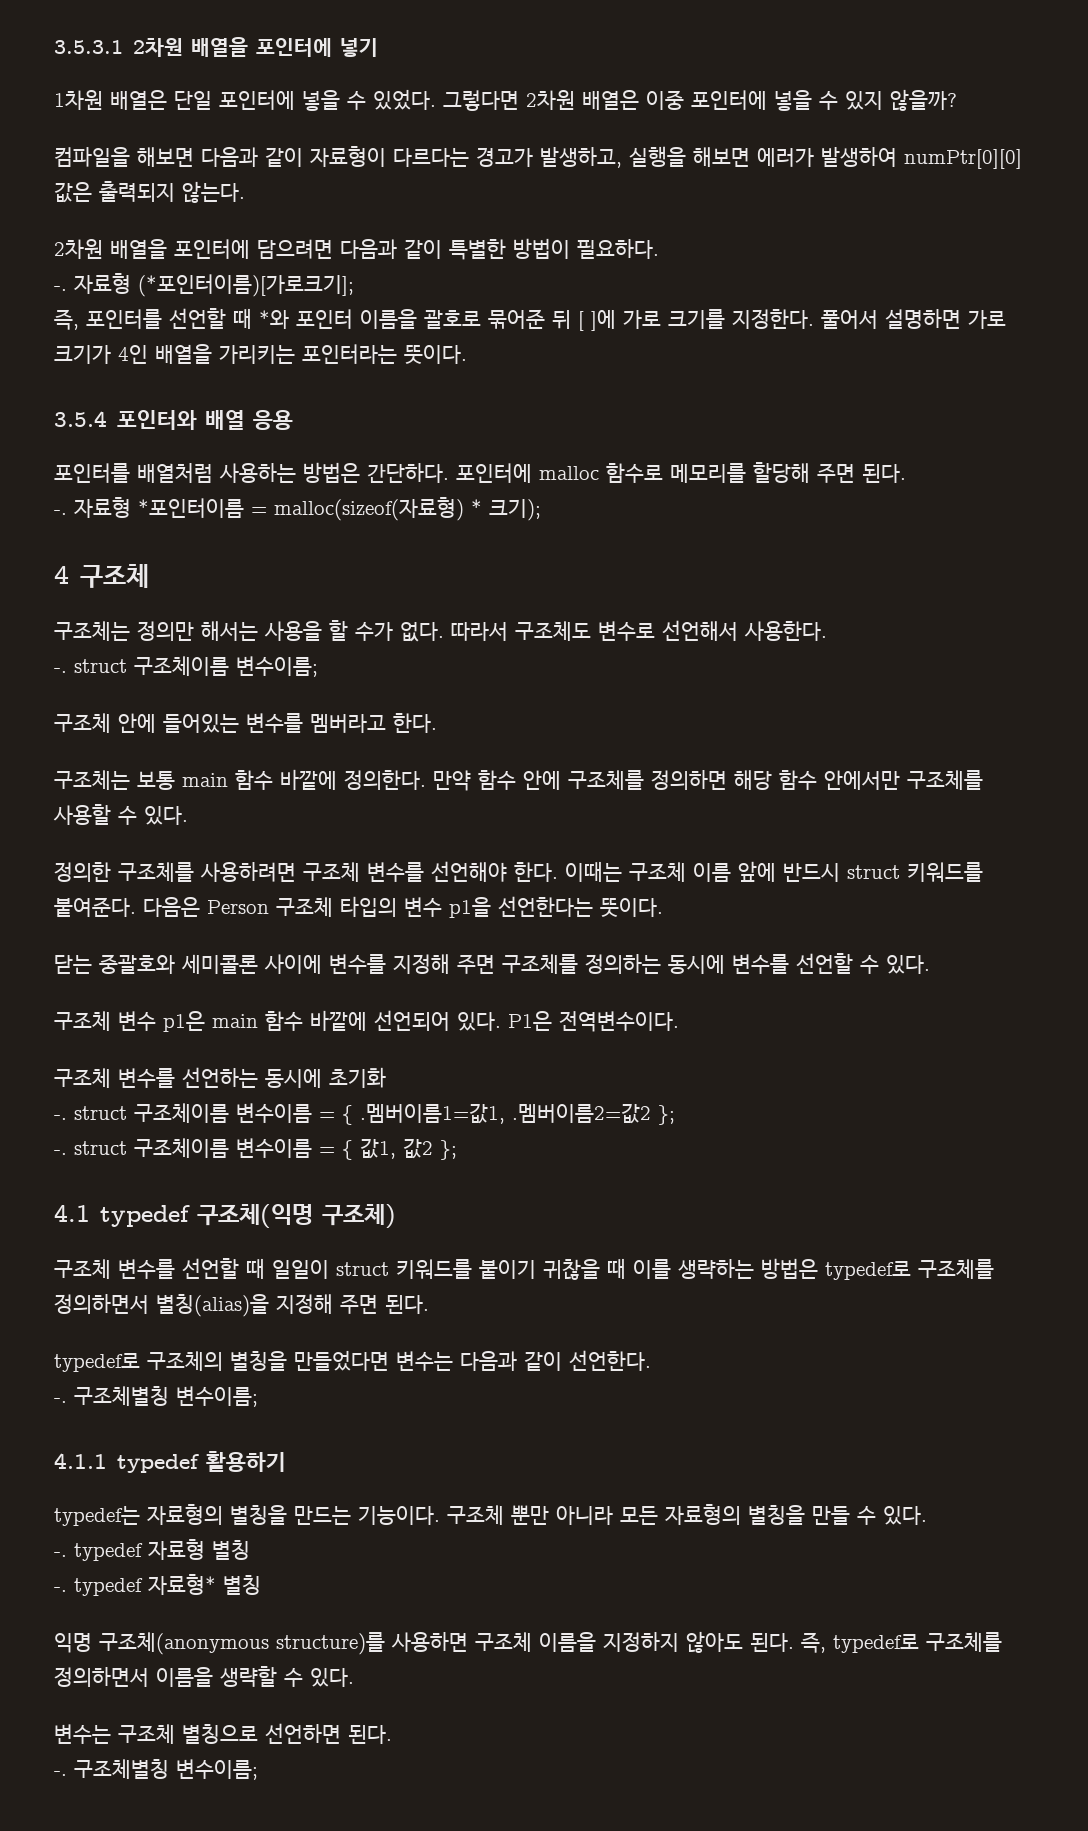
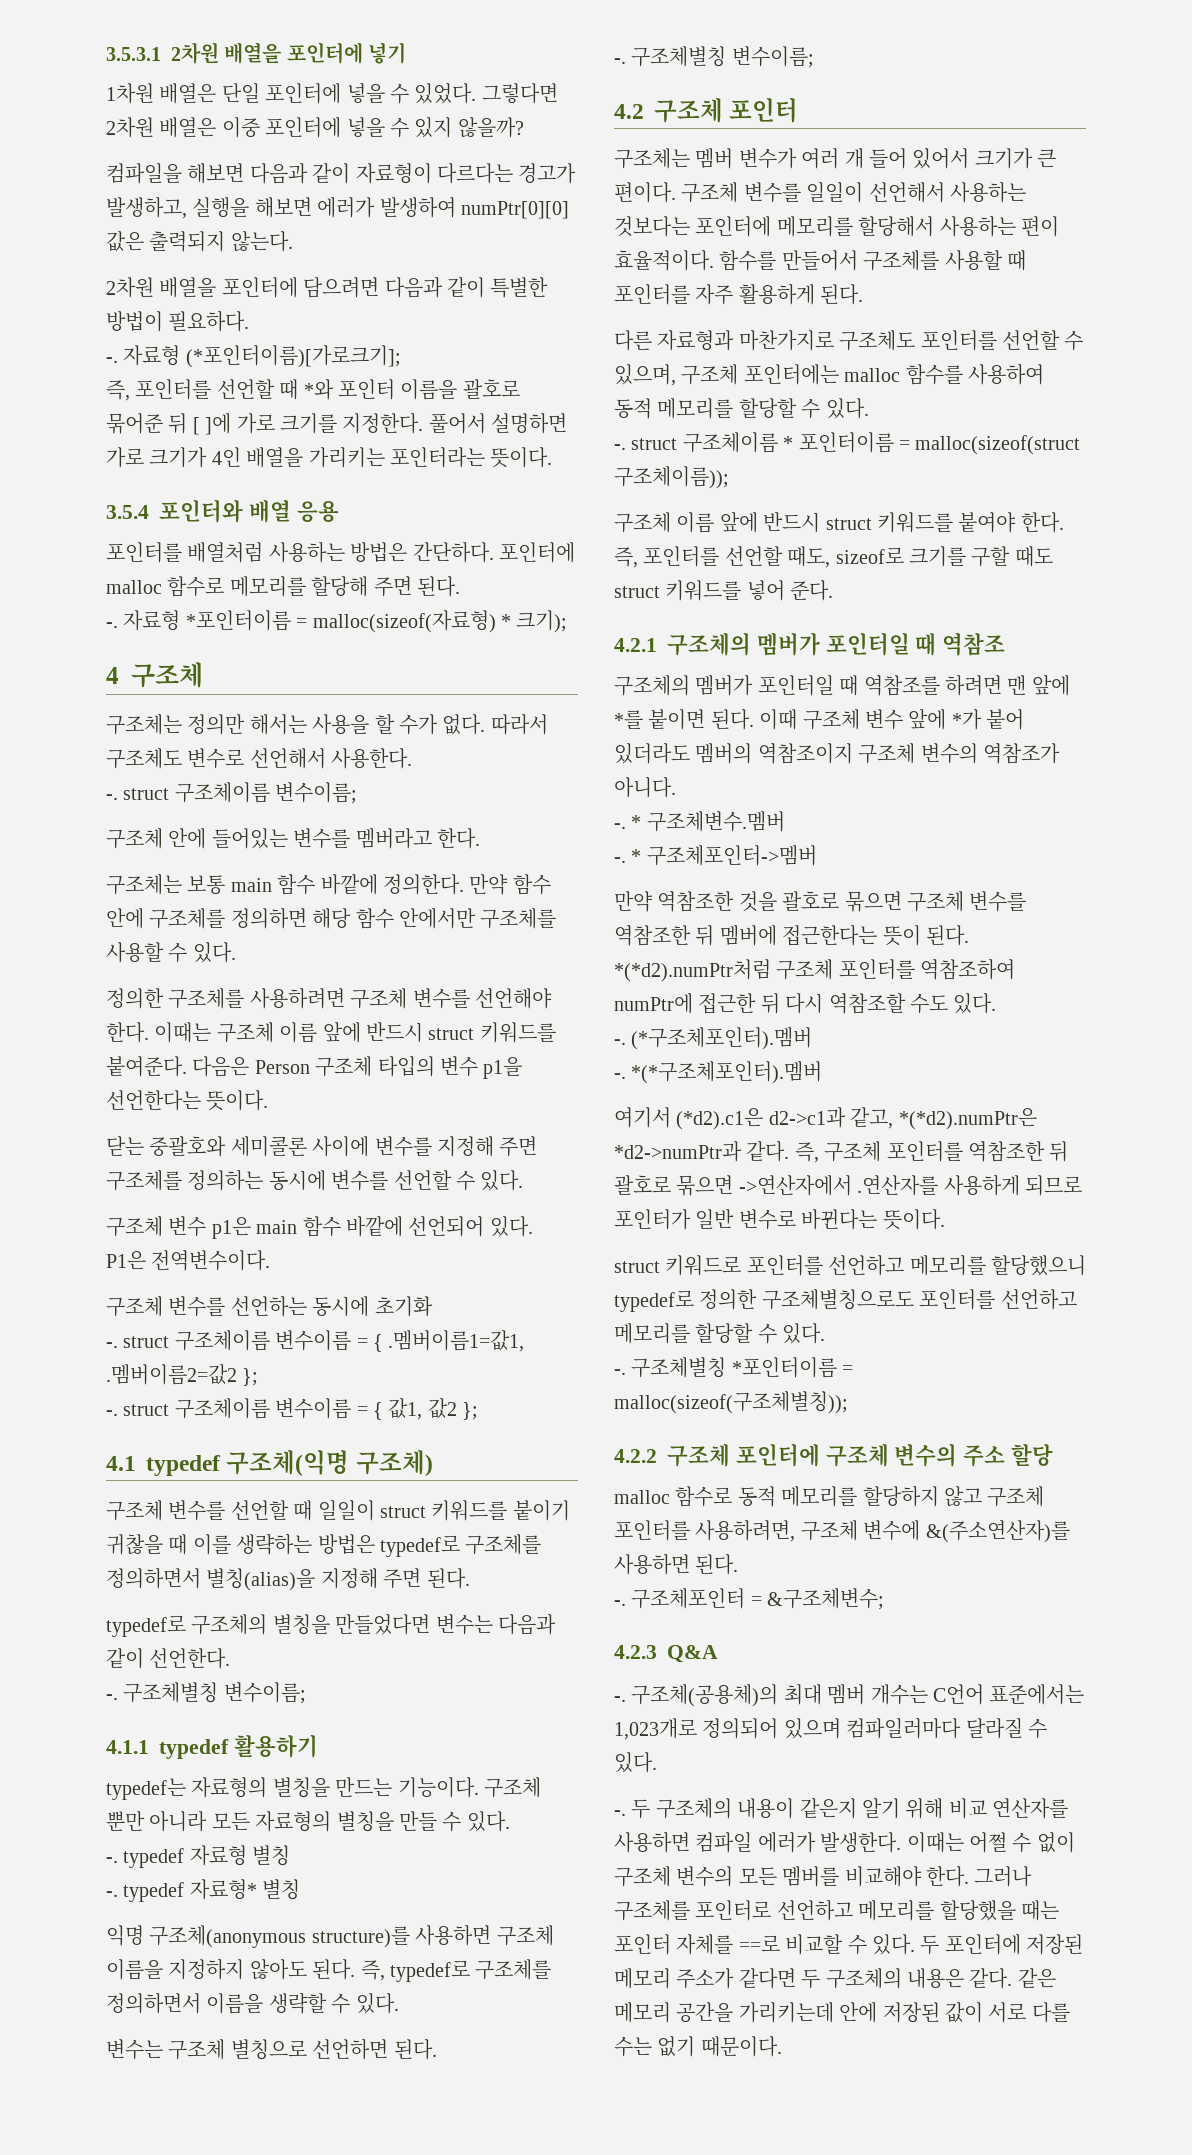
+ 4.2 구조체 포인터
+ 구조체는 멤버 변수가 여러 개 들어 있어서 크기가 큰 편이다. 구조체 변수를 일일이 선언해서 사용하는 것보다는 포인터에 메모리를 할당해서 사용하는 편이 효율적이다. 함수를 만들어서 구조체를 사용할 때 포인터를 자주 활용하게 된다.
+ 다른 자료형과 마찬가지로 구조체도 포인터를 선언할 수 있으며, 구조체 포인터에는 malloc 함수를 사용하여 동적 메모리를 할당할 수 있다.
+ -. struct 구조체이름 * 포인터이름 = malloc(sizeof(struct 구조체이름));
+ 구조체 이름 앞에 반드시 struct 키워드를 붙여야 한다. 즉, 포인터를 선언할 때도, sizeof로 크기를 구할 때도 struct 키워드를 넣어 준다.
+ 4.2.1 구조체의 멤버가 포인터일 때 역참조
+ 구조체의 멤버가 포인터일 때 역참조를 하려면 맨 앞에 *를 붙이면 된다. 이때 구조체 변수 앞에 *가 붙어 있더라도 멤버의 역참조이지 구조체 변수의 역참조가 아니다.
+ -. * 구조체변수.멤버
+ -. * 구조체포인터->멤버
+ 만약 역참조한 것을 괄호로 묶으면 구조체 변수를 역참조한 뒤 멤버에 접근한다는 뜻이 된다. *(*d2).numPtr처럼 구조체 포인터를 역참조하여 numPtr에 접근한 뒤 다시 역참조할 수도 있다.
+ -. (*구조체포인터).멤버
+ -. *(*구조체포인터).멤버
+ 여기서 (*d2).c1은 d2->c1과 같고, *(*d2).numPtr은 *d2->numPtr과 같다. 즉, 구조체 포인터를 역참조한 뒤 괄호로 묶으면 ->연산자에서 .연산자를 사용하게 되므로 포인터가 일반 변수로 바뀐다는 뜻이다.
+ struct 키워드로 포인터를 선언하고 메모리를 할당했으니 typedef로 정의한 구조체별칭으로도 포인터를 선언하고 메모리를 할당할 수 있다.
+ -. 구조체별칭 *포인터이름 = malloc(sizeof(구조체별칭));
+ 4.2.2 구조체 포인터에 구조체 변수의 주소 할당
+ malloc 함수로 동적 메모리를 할당하지 않고 구조체 포인터를 사용하려면, 구조체 변수에 &(주소연산자)를 사용하면 된다.
+ -. 구조체포인터 = &구조체변수;
+ 4.2.3 Q&A
+ -. 구조체(공용체)의 최대 멤버 개수는 C언어 표준에서는 1,023개로 정의되어 있으며 컴파일러마다 달라질 수 있다.
+ -. 두 구조체의 내용이 같은지 알기 위해 비교 연산자를 사용하면 컴파일 에러가 발생한다. 이때는 어쩔 수 없이 구조체 변수의 모든 멤버를 비교해야 한다. 그러나 구조체를 포인터로 선언하고 메모리를 할당했을 때는 포인터 자체를 ==로 비교할 수 있다. 두 포인터에 저장된 메모리 주소가 같다면 두 구조체의 내용은 같다. 같은 메모리 공간을 가리키는데 안에 저장된 값이 서로 다를 수는 없기 때문이다.

